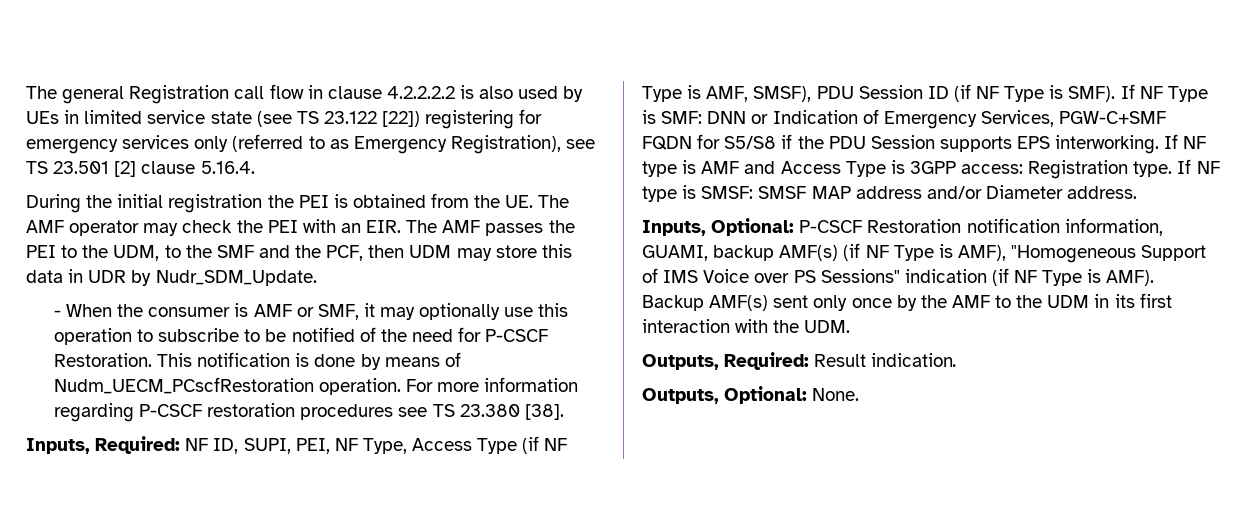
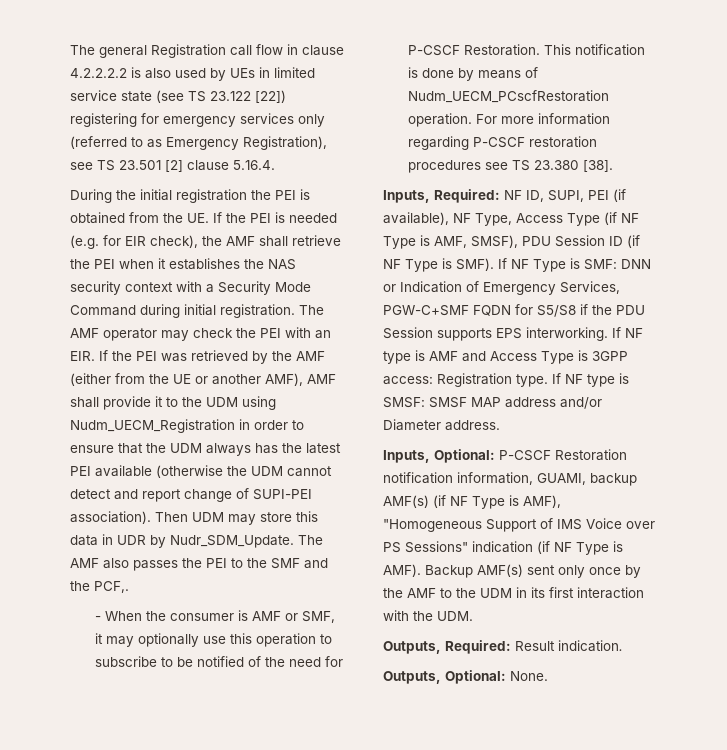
- During the initial registration the PEI is obtained from the UE. The AMF operator may check the PEI with an EIR. The AMF passes the PEI to the UDM, to the SMF and the PCF, then UDM may store this data in UDR by Nudr_SDM_Update.
+ During the initial registration the PEI is obtained from the UE. If the PEI is needed (e.g. for EIR check), the AMF shall retrieve the PEI when it establishes the NAS security context with a Security Mode Command during initial registration. The AMF operator may check the PEI with an EIR. If the PEI was retrieved by the AMF (either from the UE or another AMF), AMF shall provide it to the UDM using Nudm_UECM_Registration in order to ensure that the UDM always has the latest PEI available (otherwise the UDM cannot detect and report change of SUPI-PEI association). Then UDM may store this data in UDR by Nudr_SDM_Update. The AMF also passes the PEI to the SMF and the PCF,.
- Inputs, Required: NF ID, SUPI, PEI, NF Type, Access Type (if NF Type is AMF, SMSF), PDU Session ID (if NF Type is SMF).
+ Inputs, Required: NF ID, SUPI, PEI (if available), NF Type, Access Type (if NF Type is AMF, SMSF), PDU Session ID (if NF Type is SMF).

